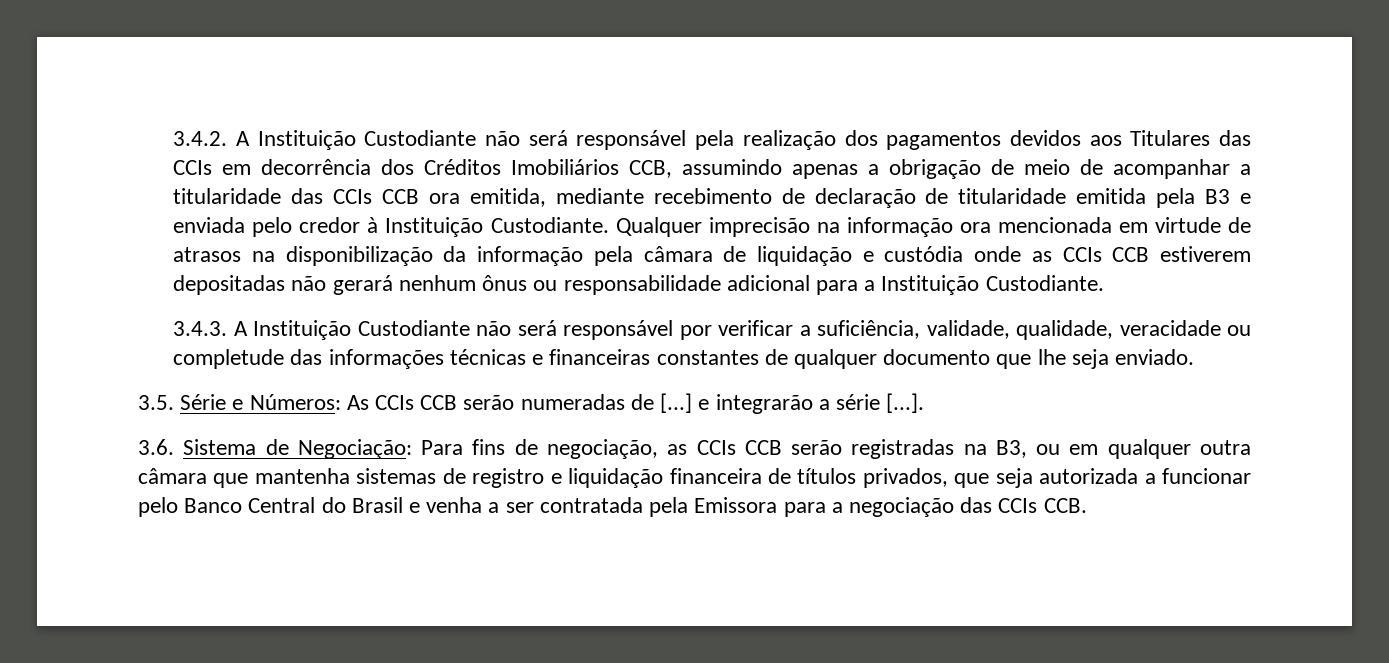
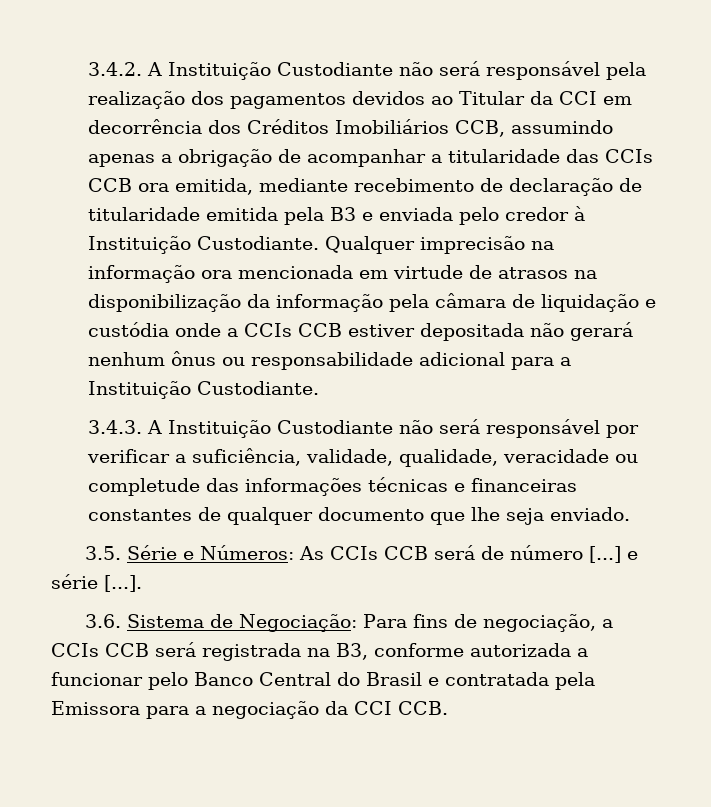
- 3.4.2. A Instituição Custodiante não será responsável pela realização dos pagamentos devidos aos Titulares das CCIs em decorrência dos Créditos Imobiliários CCB, assumindo apenas a obrigação de meio de acompanhar a titularidade das CCIs CCB ora emitida, mediante recebimento de declaração de titularidade emitida pela B3 e enviada pelo credor à Instituição Custodiante.
+ 3.4.2. A Instituição Custodiante não será responsável pela realização dos pagamentos devidos ao Titular da CCI em decorrência dos Créditos Imobiliários CCB, assumindo apenas a obrigação de acompanhar a titularidade das CCIs CCB ora emitida, mediante recebimento de declaração de titularidade emitida pela B3 e enviada pelo credor à Instituição Custodiante.
- Qualquer imprecisão na informação ora mencionada em virtude de atrasos na disponibilização da informação pela câmara de liquidação e custódia onde as CCIs CCB estiverem depositadas não gerará nenhum ônus ou responsabilidade adicional para a Instituição Custodiante.
+ Qualquer imprecisão na informação ora mencionada em virtude de atrasos na disponibilização da informação pela câmara de liquidação e custódia onde a CCIs CCB estiver depositada não gerará nenhum ônus ou responsabilidade adicional para a Instituição Custodiante.
- 3.5. Série e Números: As CCIs CCB serão numeradas de [...] e integrarão a série [...].
+ 3.5. Série e Números: As CCIs CCB será de número [...] e série [...].
- 3.6. Sistema de Negociação: Para fins de negociação, as CCIs CCB serão registradas na B3, ou em qualquer outra câmara que mantenha sistemas de registro e liquidação financeira de títulos privados, que seja autorizada a funcionar pelo Banco Central do Brasil e venha a ser contratada pela Emissora para a negociação das CCIs CCB.
+ 3.6. Sistema de Negociação: Para fins de negociação, a CCIs CCB será registrada na B3, conforme autorizada a funcionar pelo Banco Central do Brasil e contratada pela Emissora para a negociação da CCI CCB.

